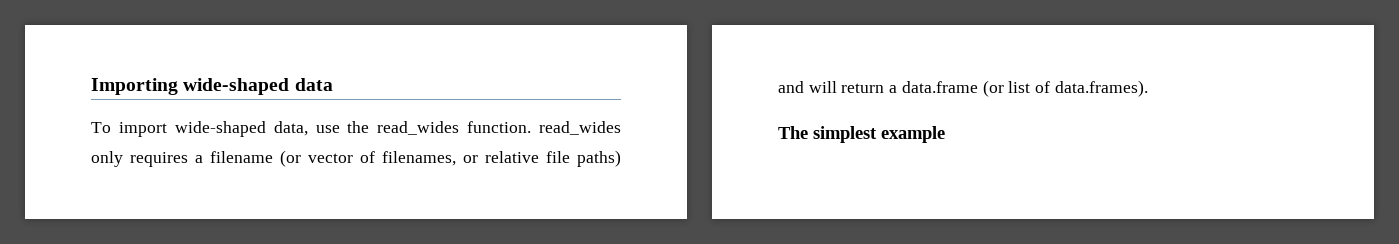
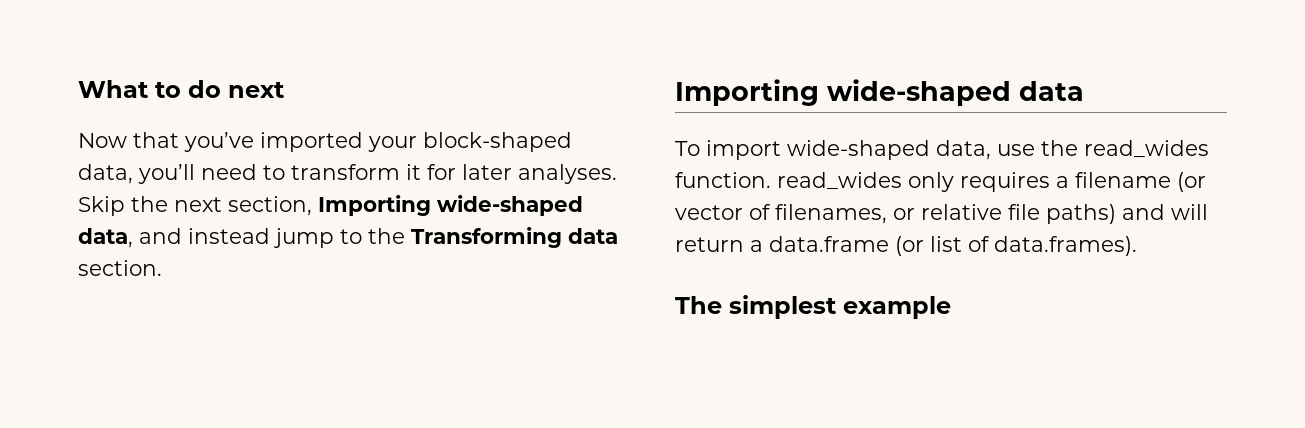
+ What to do next
+ Now that you’ve imported your block-shaped data, you’ll need to transform it for later analyses. Skip the next section, Importing wide-shaped data, and instead jump to the Transforming data section.

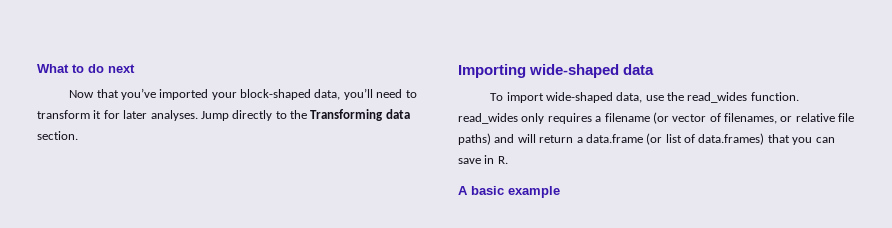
- Skip the next section, Importing wide-shaped data, and instead jump to the Transforming data section.
+ Jump directly to the Transforming data section.
- To import wide-shaped data, use the read_wides function. read_wides only requires a filename (or vector of filenames, or relative file paths) and will return a data.frame (or list of data.frames).
- The simplest example
+ To import wide-shaped data, use the read_wides function. read_wides only requires a filename (or vector of filenames, or relative file paths) and will return a data.frame (or list of data.frames) that you can save in R.
+ A basic example

